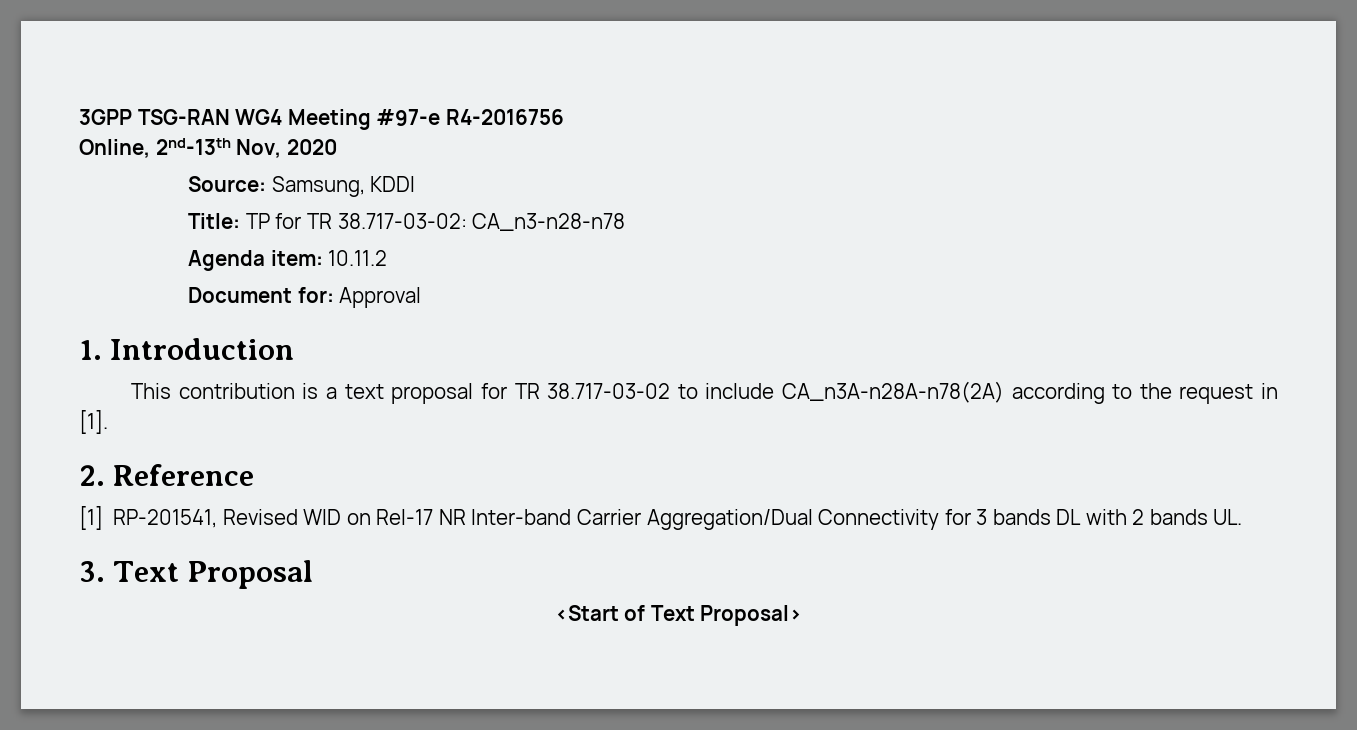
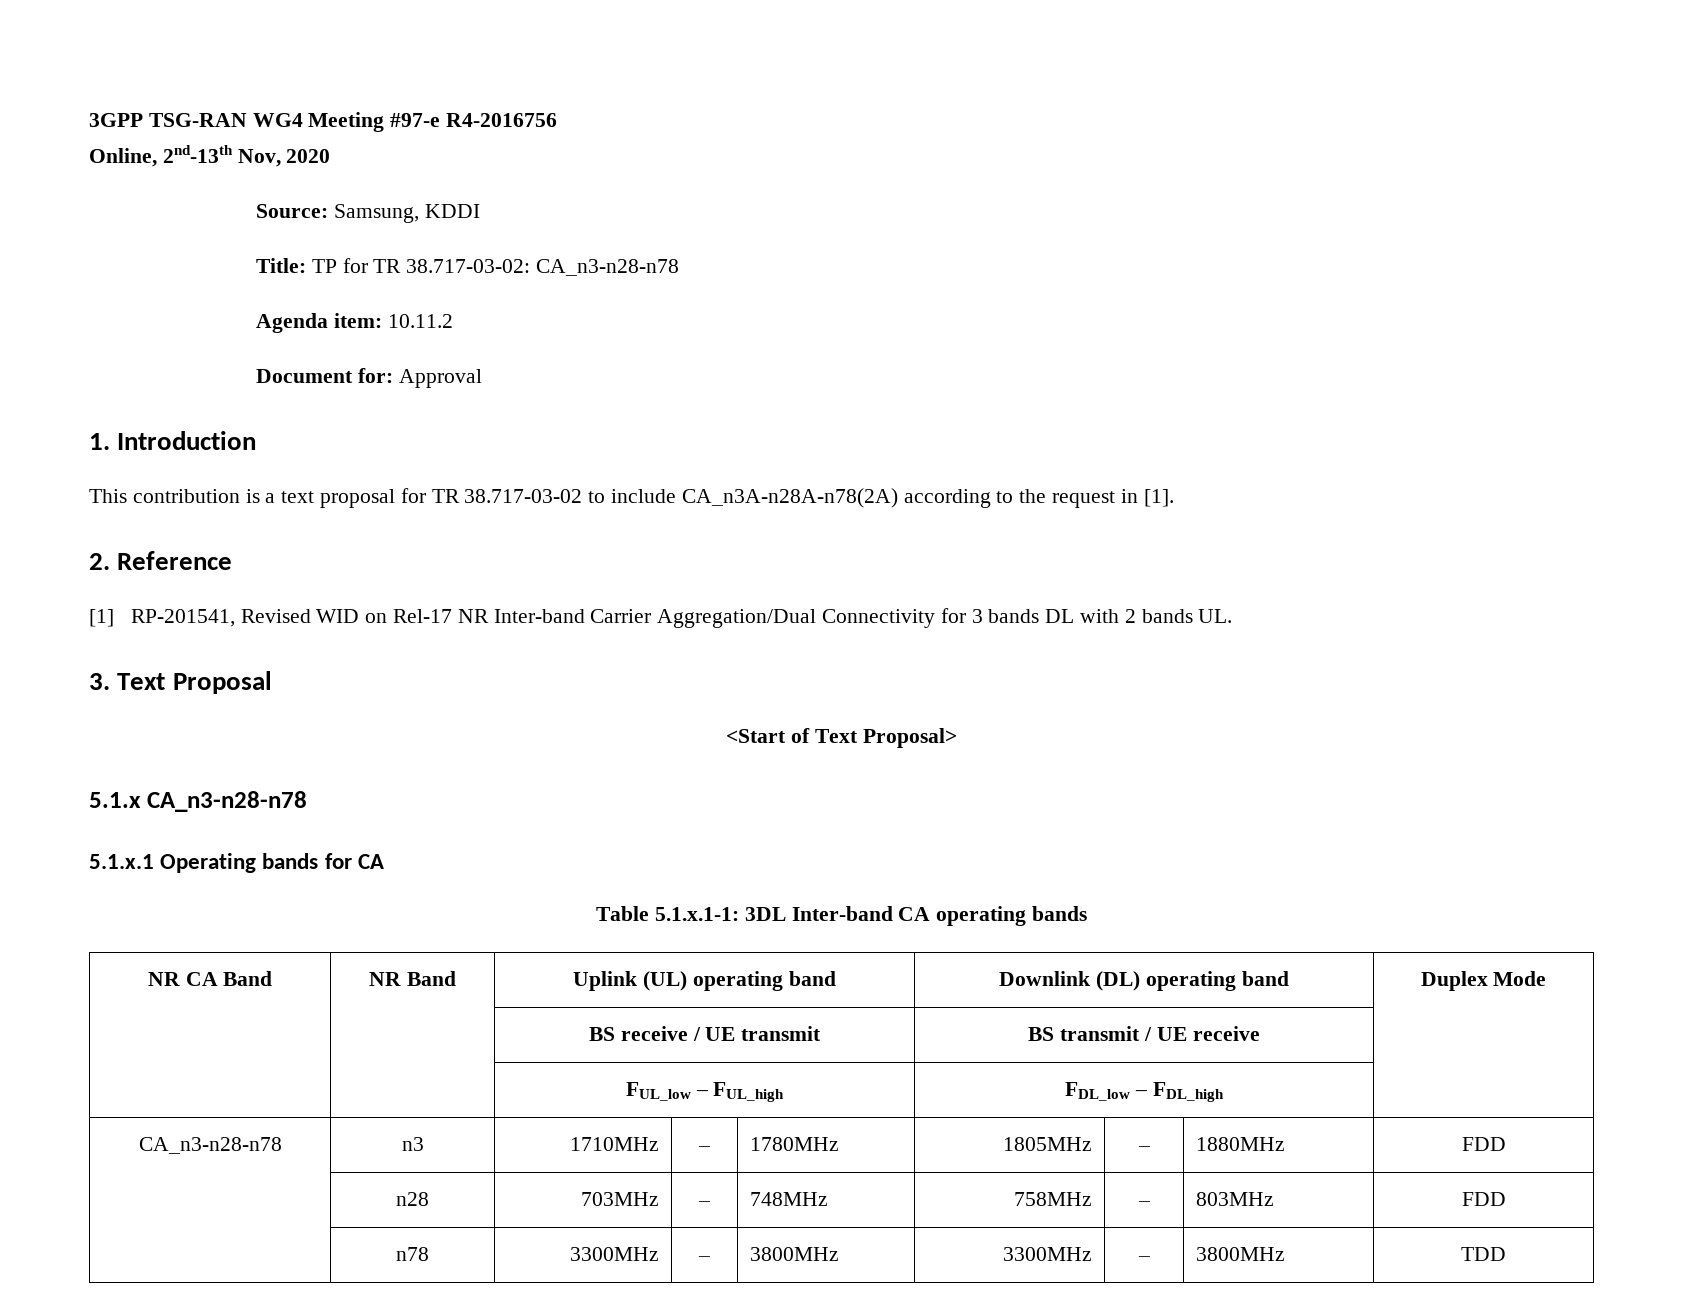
+ 5.1.x CA_n3-n28-n78
+ 5.1.x.1 Operating bands for CA
+ Table 5.1.x.1-1: 3DL Inter-band CA operating bands
+ NR CA Band | NR Band | Uplink (UL) operating band | Downlink (DL) operating band | Duplex Mode
+ | | BS receive / UE transmit | BS transmit / UE receive |
+ | | FUL_low – FUL_high | FDL_low – FDL_high |
+ CA_n3-n28-n78 | n3 | 1710MHz | – | 1780MHz | 1805MHz | – | 1880MHz | FDD
+ | n28 | 703MHz | – | 748MHz | 758MHz | – | 803MHz | FDD
+ | n78 | 3300MHz | – | 3800MHz | 3300MHz | – | 3800MHz | TDD

